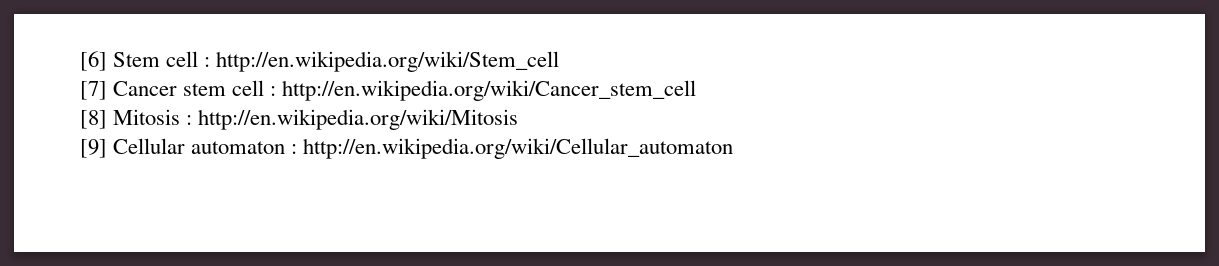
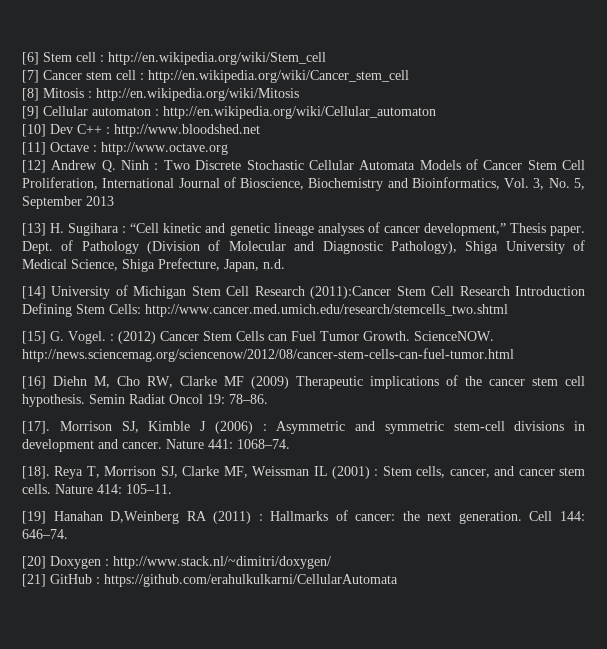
+ [10] Dev C++ : http://www.bloodshed.net
+ [11] Octave : http://www.octave.org
+ [12] Andrew Q. Ninh : Two Discrete Stochastic Cellular Automata Models of Cancer Stem Cell Proliferation, International Journal of Bioscience, Biochemistry and Bioinformatics, Vol. 3, No. 5, September 2013
+ [13] H. Sugihara : “Cell kinetic and genetic lineage analyses of cancer development,” Thesis paper. Dept. of Pathology (Division of Molecular and Diagnostic Pathology), Shiga University of Medical Science, Shiga Prefecture, Japan, n.d.
+ [14] University of Michigan Stem Cell Research (2011):Cancer Stem Cell Research Introduction Defining Stem Cells: http://www.cancer.med.umich.edu/research/stemcells_two.shtml
+ [15] G. Vogel. : (2012) Cancer Stem Cells can Fuel Tumor Growth. ScienceNOW. http://news.sciencemag.org/sciencenow/2012/08/cancer-stem-cells-can-fuel-tumor.html
+ [16] Diehn M, Cho RW, Clarke MF (2009) Therapeutic implications of the cancer stem cell hypothesis. Semin Radiat Oncol 19: 78–86.
+ [17]. Morrison SJ, Kimble J (2006) : Asymmetric and symmetric stem-cell divisions in development and cancer. Nature 441: 1068–74.
+ [18]. Reya T, Morrison SJ, Clarke MF, Weissman IL (2001) : Stem cells, cancer, and cancer stem cells. Nature 414: 105–11.
+ [19] Hanahan D,Weinberg RA (2011) : Hallmarks of cancer: the next generation. Cell 144: 646–74.
+ [20] Doxygen : http://www.stack.nl/~dimitri/doxygen/
+ [21] GitHub : https://github.com/erahulkulkarni/CellularAutomata

